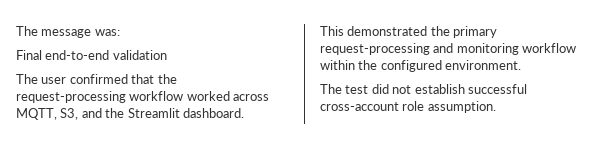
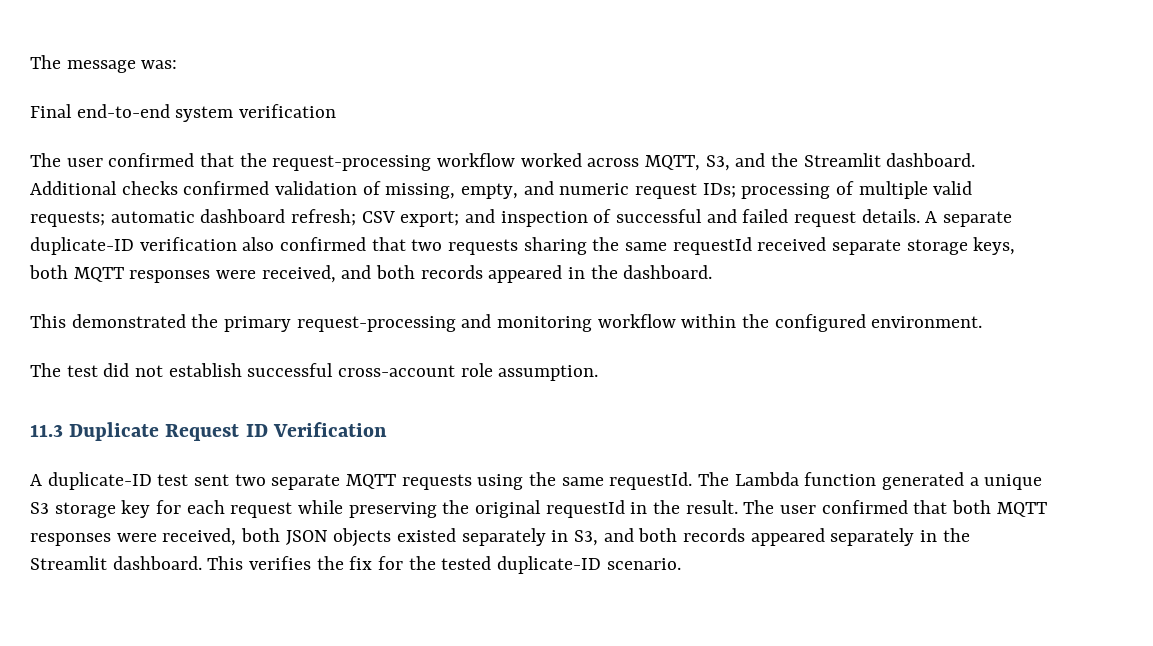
- Final end-to-end validation
+ Final end-to-end system verification
+ Additional checks confirmed validation of missing, empty, and numeric request IDs; processing of multiple valid requests; automatic dashboard refresh; CSV export; and inspection of successful and failed request details. A separate duplicate-ID verification also confirmed that two requests sharing the same requestId received separate storage keys, both MQTT responses were received, and both records appeared in the dashboard.
+ 11.3 Duplicate Request ID Verification
+ A duplicate-ID test sent two separate MQTT requests using the same requestId. The Lambda function generated a unique S3 storage key for each request while preserving the original requestId in the result. The user confirmed that both MQTT responses were received, both JSON objects existed separately in S3, and both records appeared separately in the Streamlit dashboard. This verifies the fix for the tested duplicate-ID scenario.

